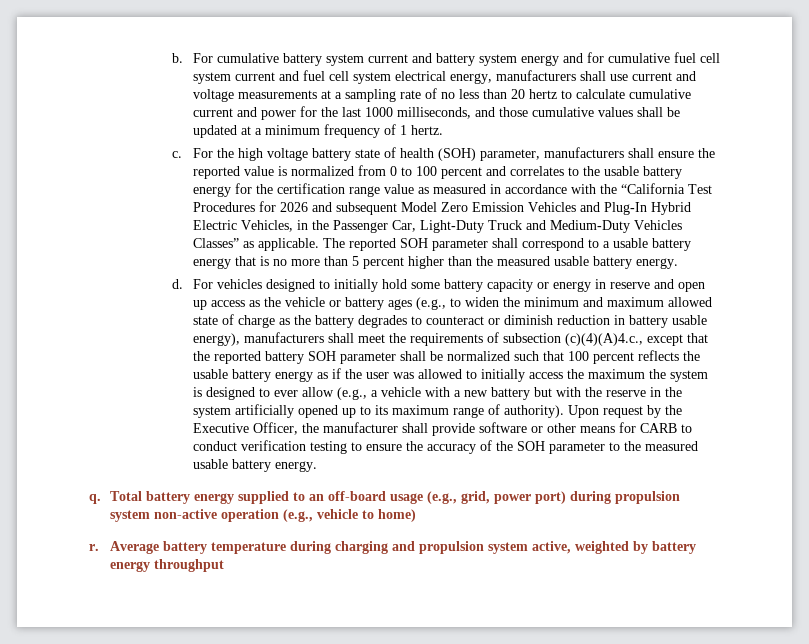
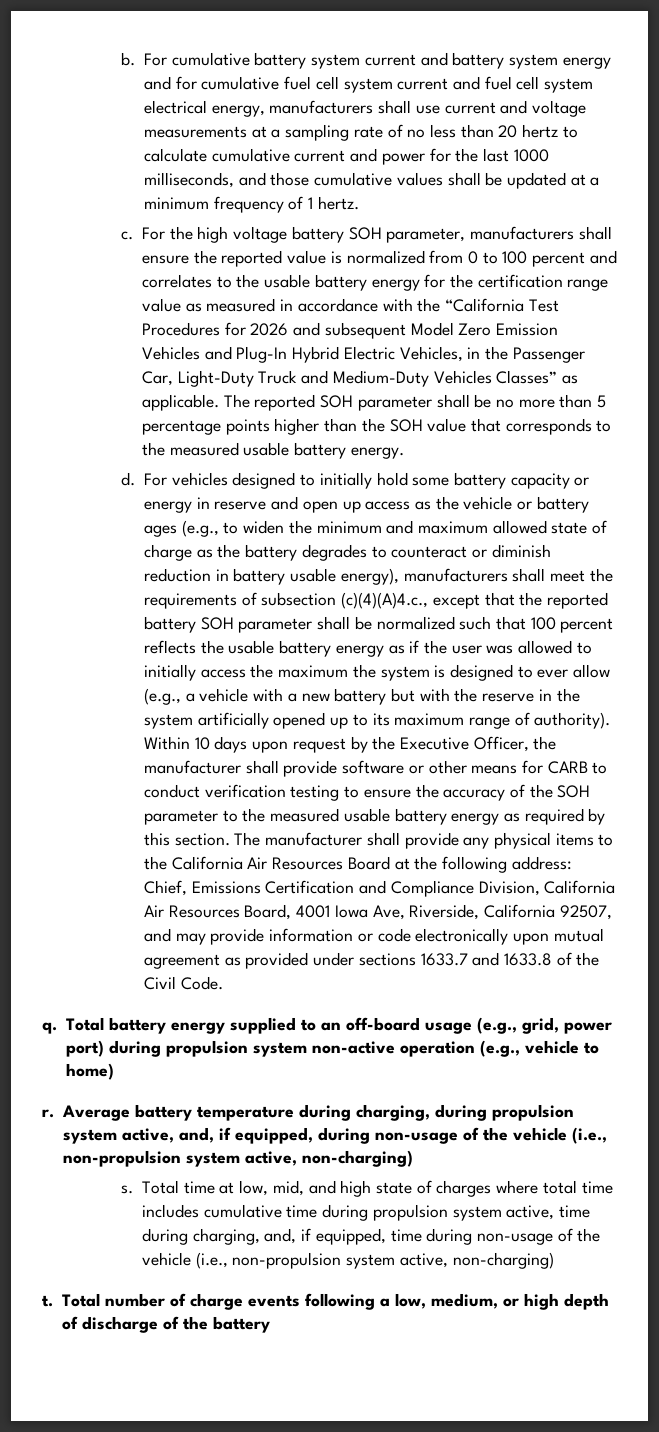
- For the high voltage battery state of health (SOH) parameter, manufacturers shall ensure the reported value is normalized from 0 to 100 percent and correlates to the usable battery energy for the certification range value as measured in accordance with the “California Test Procedures for 2026 and subsequent Model Zero Emission Vehicles and Plug-In Hybrid Electric Vehicles, in the Passenger Car, Light-Duty Truck and Medium-Duty Vehicles Classes” as applicable.
+ For the high voltage battery SOH parameter, manufacturers shall ensure the reported value is normalized from 0 to 100 percent and correlates to the usable battery energy for the certification range value as measured in accordance with the “California Test Procedures for 2026 and subsequent Model Zero Emission Vehicles and Plug-In Hybrid Electric Vehicles, in the Passenger Car, Light-Duty Truck and Medium-Duty Vehicles Classes” as applicable.
- The reported SOH parameter shall correspond to a usable battery energy that is no more than 5 percent higher than the measured usable battery energy.
+ The reported SOH parameter shall be no more than 5 percentage points higher than the SOH value that corresponds to the measured usable battery energy.
- Upon request by the Executive Officer, the manufacturer shall provide software or other means for CARB to conduct verification testing to ensure the accuracy of the SOH parameter to the measured usable battery energy.
+ Within 10 days upon request by the Executive Officer, the manufacturer shall provide software or other means for CARB to conduct verification testing to ensure the accuracy of the SOH parameter to the measured usable battery energy as required by this section. The manufacturer shall provide any physical items to the California Air Resources Board at the following address: Chief, Emissions Certification and Compliance Division, California Air Resources Board, 4001 Iowa Ave, Riverside, California 92507, and may provide information or code electronically upon mutual agreement as provided under sections 1633.7 and 1633.8 of the Civil Code.
- Average battery temperature during charging and propulsion system active, weighted by battery energy throughput
+ Average battery temperature during charging, during propulsion system active, and, if equipped, during non-usage of the vehicle (i.e., non-propulsion system active, non-charging)
+ s. Total time at low, mid, and high state of charges where total time includes cumulative time during propulsion system active, time during charging, and, if equipped, time during non-usage of the vehicle (i.e., non-propulsion system active, non-charging)
+ t. Total number of charge events following a low, medium, or high depth of discharge of the battery

